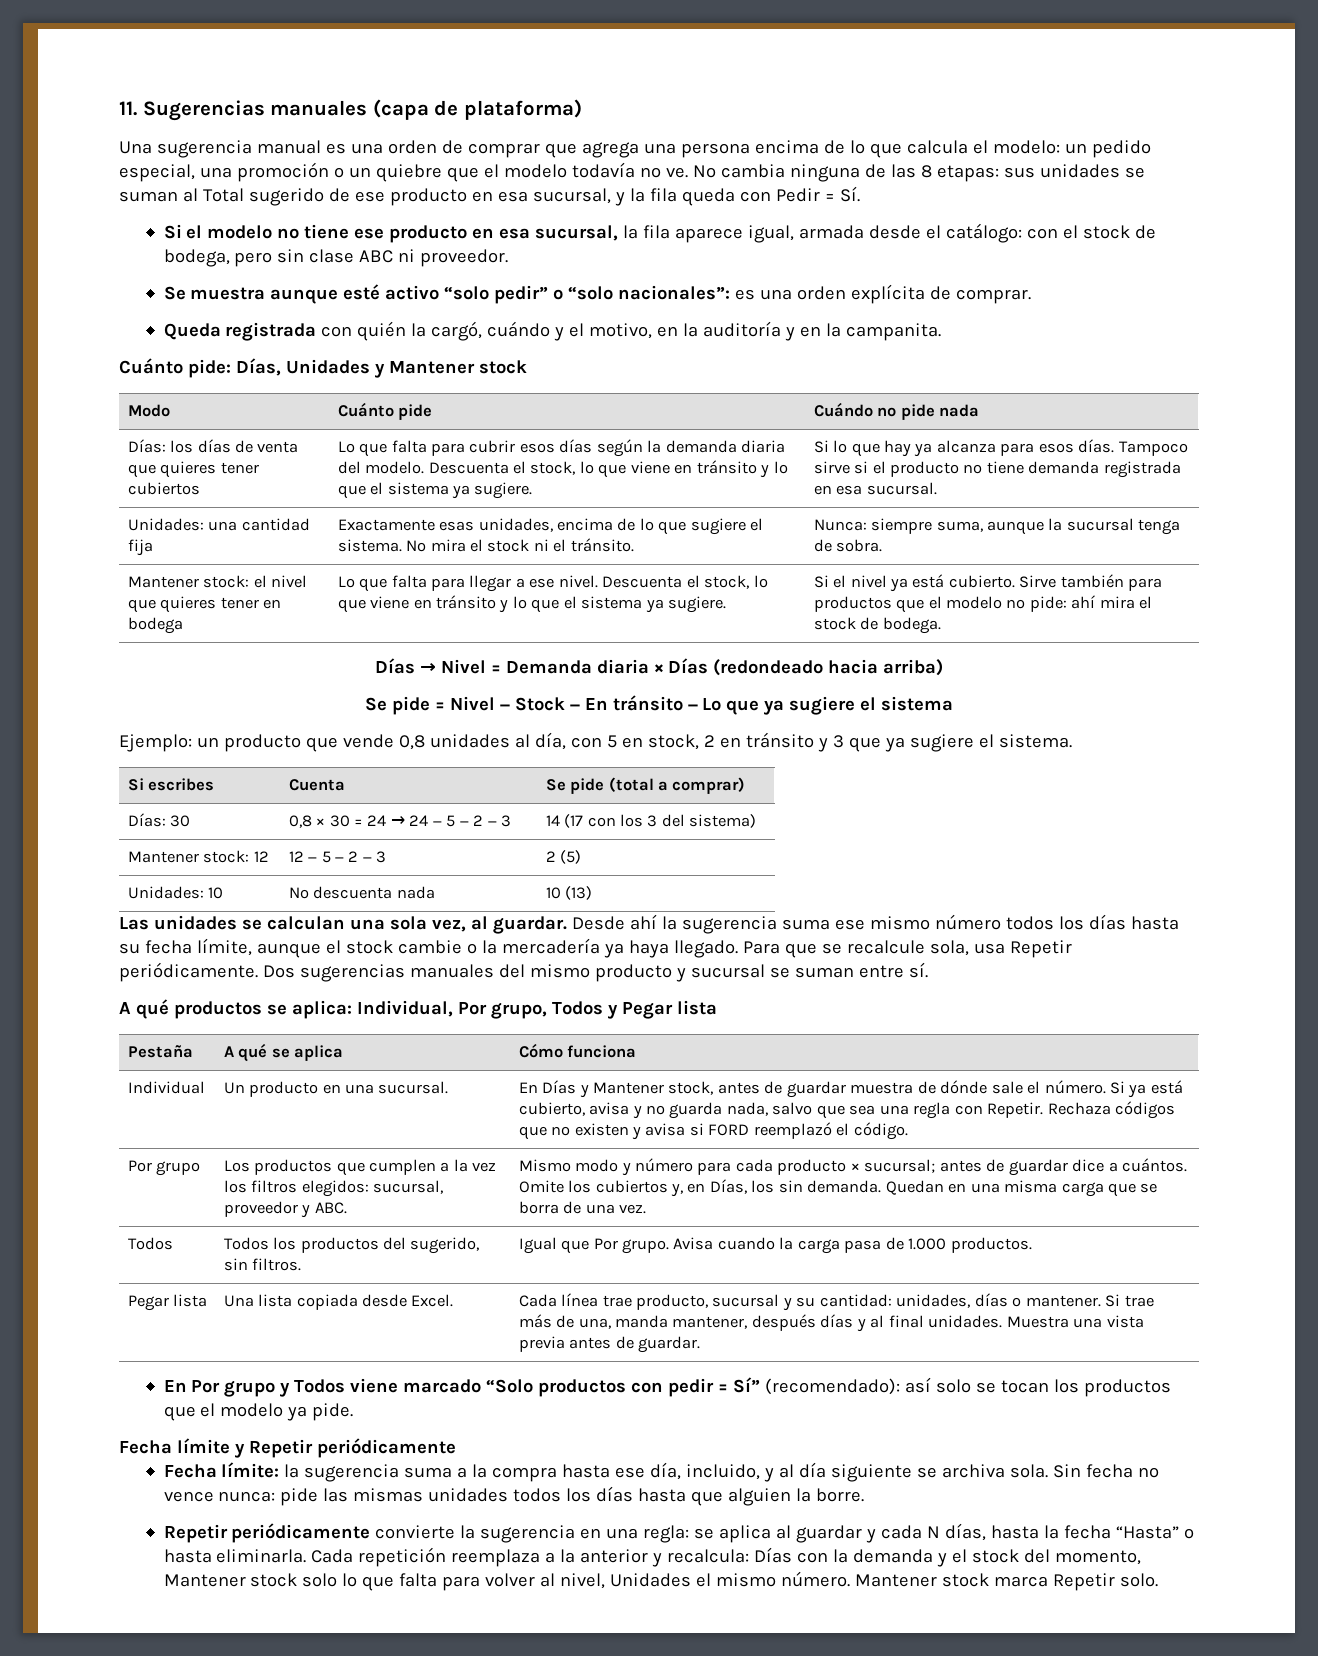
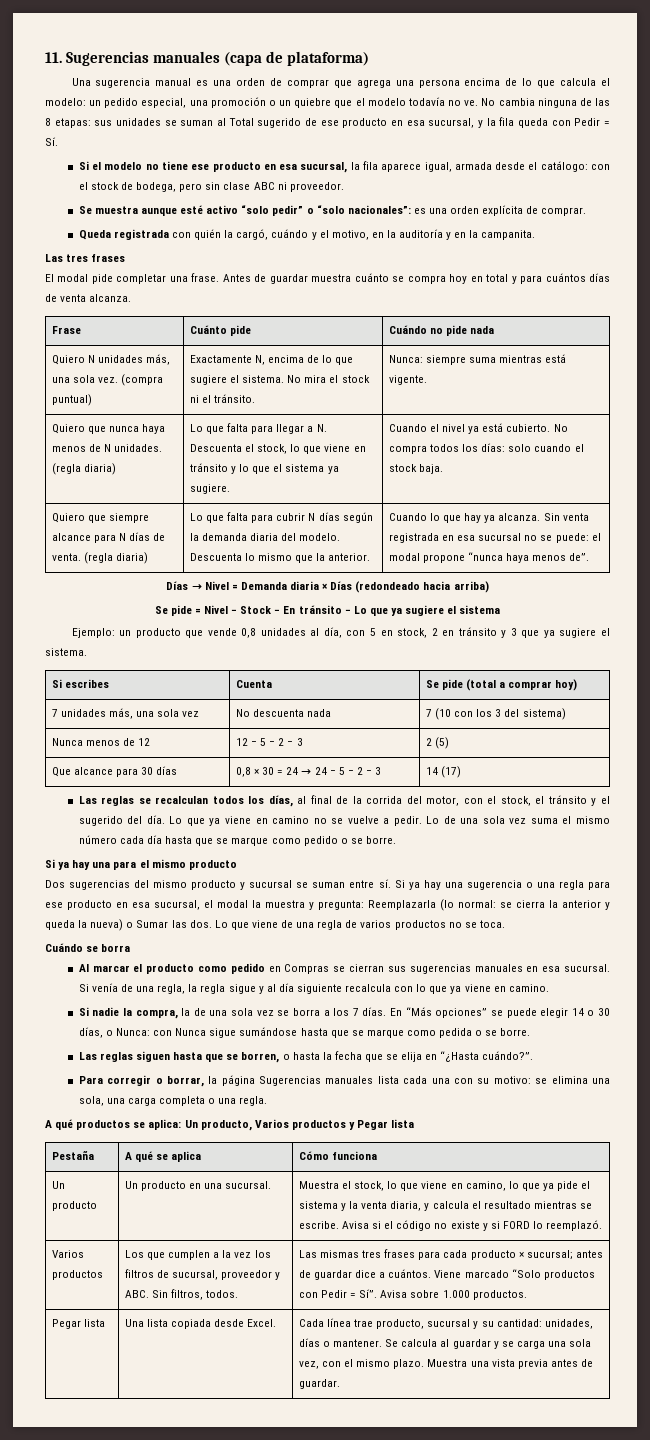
- Cuánto pide: Días, Unidades y Mantener stock
- Modo | Cuánto pide | Cuándo no pide nada
+ Las tres frases
+ El modal pide completar una frase. Antes de guardar muestra cuánto se compra hoy en total y para cuántos días de venta alcanza.
+ Frase | Cuánto pide | Cuándo no pide nada
- Días: los días de venta que quieres tener cubiertos | Lo que falta para cubrir esos días según la demanda diaria del modelo. Descuenta el stock, lo que viene en tránsito y lo que el sistema ya sugiere. | Si lo que hay ya alcanza para esos días. Tampoco sirve si el producto no tiene demanda registrada en esa sucursal.
- Unidades: una cantidad fija | Exactamente esas unidades, encima de lo que sugiere el sistema. No mira el stock ni el tránsito. | Nunca: siempre suma, aunque la sucursal tenga de sobra.
- Mantener stock: el nivel que quieres tener en bodega
+ Quiero N unidades más, una sola vez. (compra puntual) | Exactamente N, encima de lo que sugiere el sistema. No mira el stock ni el tránsito. | Nunca: siempre suma mientras está vigente.
+ Quiero que nunca haya menos de N unidades. (regla diaria)
- Lo que falta para llegar a ese nivel. Descuenta el stock, lo que viene en tránsito y lo que el sistema ya sugiere.
+ Lo que falta para llegar a N. Descuenta el stock, lo que viene en tránsito y lo que el sistema ya sugiere.
- Si el nivel ya está cubierto.
+ Cuando el nivel ya está cubierto.
- Sirve también para productos que el modelo no pide: ahí mira el stock de bodega.
+ No compra todos los días: solo cuando el stock baja.
+ Quiero que siempre alcance para N días de venta. (regla diaria) | Lo que falta para cubrir N días según la demanda diaria del modelo. Descuenta lo mismo que la anterior. | Cuando lo que hay ya alcanza. Sin venta registrada en esa sucursal no se puede: el modal propone “nunca haya menos de”.
- Si escribes | Cuenta | Se pide (total a comprar)
- Días: 30 | 0,8 × 30 = 24 → 24 − 5 − 2 − 3 | 14 (17 con los 3 del sistema)
- Mantener stock: 12 | 12 − 5 − 2 − 3 | 2 (5)
- Unidades: 10 | No descuenta nada | 10 (13)
- Las unidades se calculan una sola vez, al guardar. Desde ahí la sugerencia suma ese mismo número todos los días hasta su fecha límite, aunque el stock cambie o la mercadería ya haya llegado. Para que se recalcule sola, usa Repetir periódicamente. Dos sugerencias manuales del mismo producto y sucursal se suman entre sí.
+ Si escribes | Cuenta | Se pide (total a comprar hoy)
+ 7 unidades más, una sola vez | No descuenta nada | 7 (10 con los 3 del sistema)
+ Nunca menos de 12 | 12 − 5 − 2 − 3 | 2 (5)
+ Que alcance para 30 días | 0,8 × 30 = 24 → 24 − 5 − 2 − 3 | 14 (17)
+ Las reglas se recalculan todos los días, al final de la corrida del motor, con el stock, el tránsito y el sugerido del día. Lo que ya viene en camino no se vuelve a pedir. Lo de una sola vez suma el mismo número cada día hasta que se marque como pedido o se borre.
+ Si ya hay una para el mismo producto
+ Dos sugerencias del mismo producto y sucursal se suman entre sí. Si ya hay una sugerencia o una regla para ese producto en esa sucursal, el modal la muestra y pregunta: Reemplazarla (lo normal: se cierra la anterior y queda la nueva) o Sumar las dos. Lo que viene de una regla de varios productos no se toca.
+ Cuándo se borra
+ Al marcar el producto como pedido en Compras se cierran sus sugerencias manuales en esa sucursal. Si venía de una regla, la regla sigue y al día siguiente recalcula con lo que ya viene en camino.
+ Si nadie la compra, la de una sola vez se borra a los 7 días. En “Más opciones” se puede elegir 14 o 30 días, o Nunca: con Nunca sigue sumándose hasta que se marque como pedida o se borre.
+ Las reglas siguen hasta que se borren, o hasta la fecha que se elija en “¿Hasta cuándo?”.
+ Para corregir o borrar, la página Sugerencias manuales lista cada una con su motivo: se elimina una sola, una carga completa o una regla.
- A qué productos se aplica: Individual, Por grupo, Todos y Pegar lista
+ A qué productos se aplica: Un producto, Varios productos y Pegar lista
  Pestaña | A qué se aplica | Cómo funciona
- Individual
+ Un producto
- En Días y Mantener stock, antes de guardar muestra de dónde sale el número. Si ya está cubierto, avisa y no guarda nada, salvo que sea una regla con Repetir. Rechaza códigos que no existen y avisa si FORD reemplazó el código.
- Por grupo
+ Muestra el stock, lo que viene en camino, lo que ya pide el sistema y la venta diaria, y calcula el resultado mientras se escribe. Avisa si el código no existe y si FORD lo reemplazó.
+ Varios productos
- Los productos que cumplen a la vez los filtros elegidos: sucursal, proveedor y ABC. | Mismo modo y número para cada producto × sucursal; antes de guardar dice a cuántos.
+ Los que cumplen a la vez los filtros de sucursal, proveedor y ABC. Sin filtros, todos. | Las mismas tres frases para cada producto × sucursal; antes de guardar dice a cuántos.
- Omite los cubiertos y, en Días, los sin demanda. Quedan en una misma carga que se borra de una vez.
- Todos | Todos los productos del sugerido, sin filtros. | Igual que Por grupo. Avisa cuando la carga pasa de 1.000 productos.
+ Viene marcado “Solo productos con Pedir = Sí”. Avisa sobre 1.000 productos.
- Pegar lista | Una lista copiada desde Excel. | Cada línea trae producto, sucursal y su cantidad: unidades, días o mantener. Si trae más de una, manda mantener, después días y al final unidades. Muestra una vista previa antes de guardar.
+ Pegar lista | Una lista copiada desde Excel. | Cada línea trae producto, sucursal y su cantidad: unidades, días o mantener. Se calcula al guardar y se carga una sola vez, con el mismo plazo. Muestra una vista previa antes de guardar.
- En Por grupo y Todos viene marcado “Solo productos con pedir = Sí” (recomendado): así solo se tocan los productos que el modelo ya pide.
- Fecha límite y Repetir periódicamente
- Fecha límite: la sugerencia suma a la compra hasta ese día, incluido, y al día siguiente se archiva sola. Sin fecha no vence nunca: pide las mismas unidades todos los días hasta que alguien la borre.
- Repetir periódicamente convierte la sugerencia en una regla: se aplica al guardar y cada N días, hasta la fecha “Hasta” o hasta eliminarla. Cada repetición reemplaza a la anterior y recalcula: Días con la demanda y el stock del momento, Mantener stock solo lo que falta para volver al nivel, Unidades el mismo número. Mantener stock marca Repetir solo.

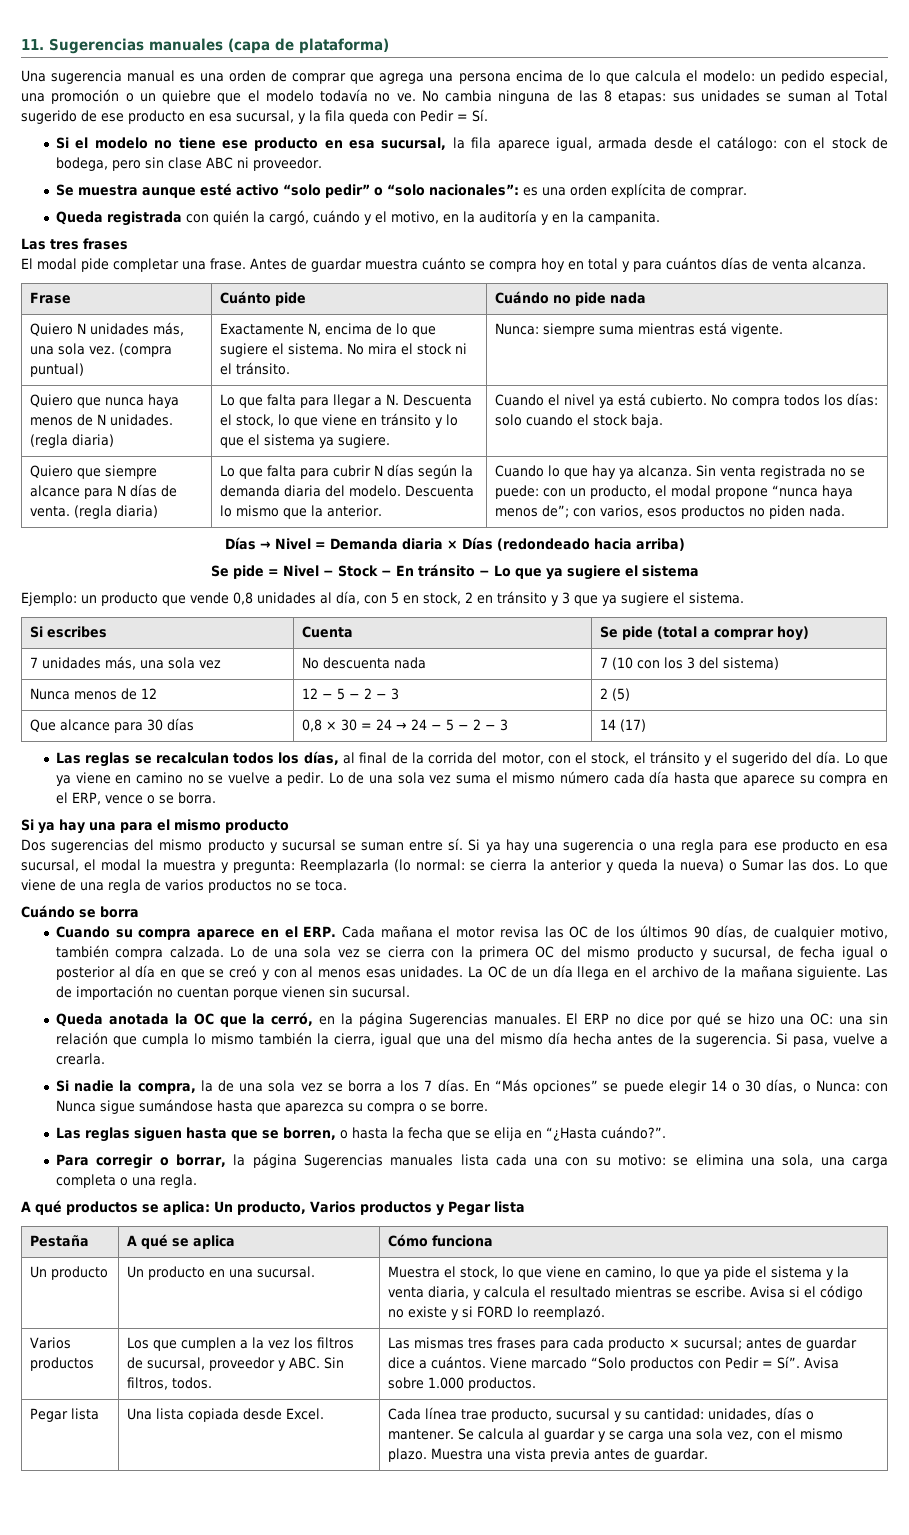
- Sin venta registrada en esa sucursal no se puede: el modal propone “nunca haya menos de”.
+ Sin venta registrada no se puede: con un producto, el modal propone “nunca haya menos de”; con varios, esos productos no piden nada.
- Lo de una sola vez suma el mismo número cada día hasta que se marque como pedido o se borre.
+ Lo de una sola vez suma el mismo número cada día hasta que aparece su compra en el ERP, vence o se borra.
- Al marcar el producto como pedido en Compras se cierran sus sugerencias manuales en esa sucursal. Si venía de una regla, la regla sigue y al día siguiente recalcula con lo que ya viene en camino.
+ Cuando su compra aparece en el ERP. Cada mañana el motor revisa las OC de los últimos 90 días, de cualquier motivo, también compra calzada. Lo de una sola vez se cierra con la primera OC del mismo producto y sucursal, de fecha igual o posterior al día en que se creó y con al menos esas unidades. La OC de un día llega en el archivo de la mañana siguiente. Las de importación no cuentan porque vienen sin sucursal.
+ Queda anotada la OC que la cerró, en la página Sugerencias manuales. El ERP no dice por qué se hizo una OC: una sin relación que cumpla lo mismo también la cierra, igual que una del mismo día hecha antes de la sugerencia. Si pasa, vuelve a crearla.
- En “Más opciones” se puede elegir 14 o 30 días, o Nunca: con Nunca sigue sumándose hasta que se marque como pedida o se borre.
+ En “Más opciones” se puede elegir 14 o 30 días, o Nunca: con Nunca sigue sumándose hasta que aparezca su compra o se borre.

